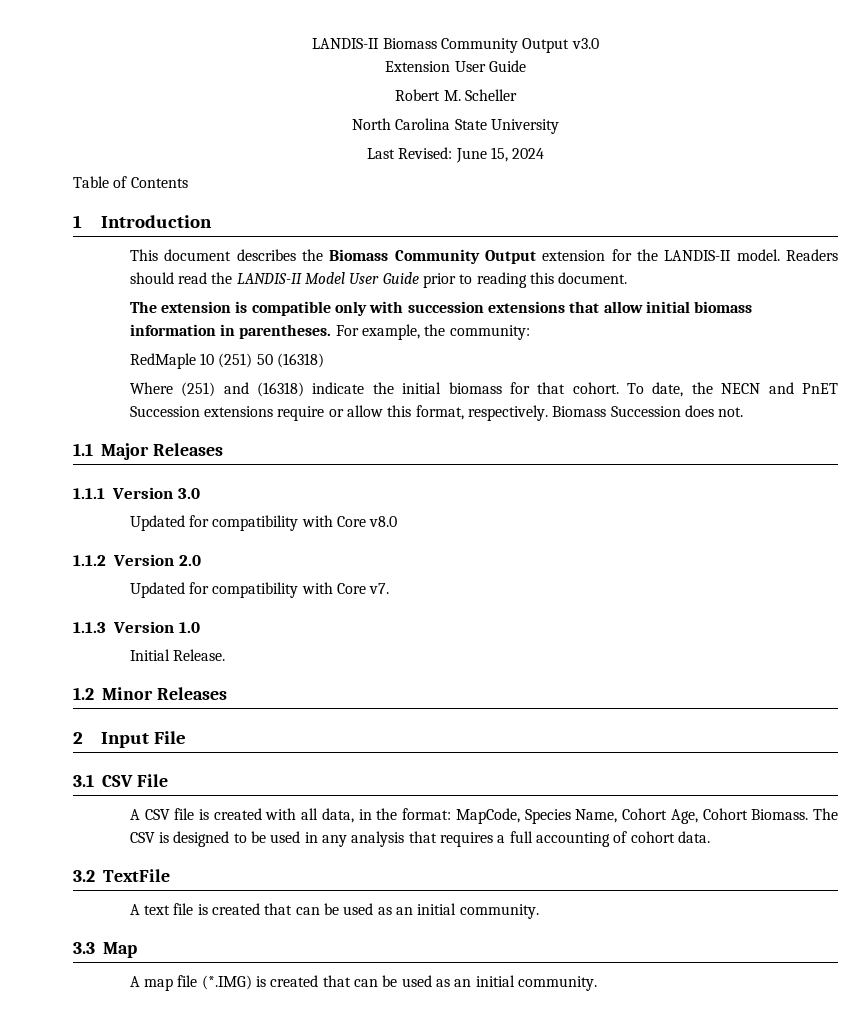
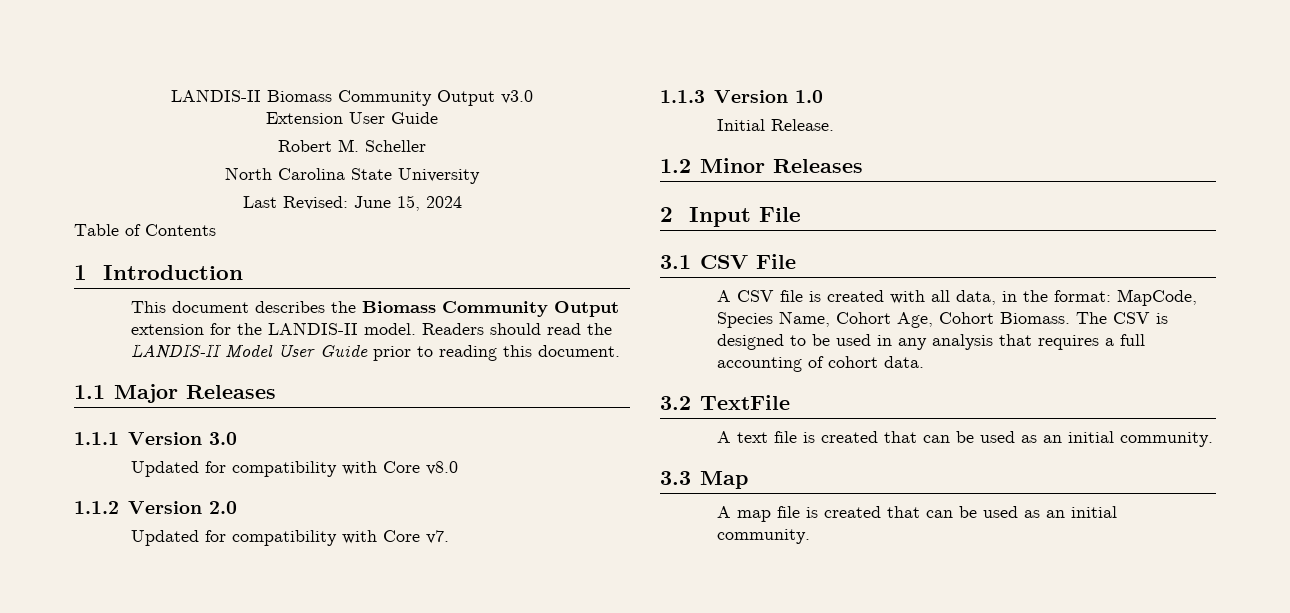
- The extension is compatible only with succession extensions that allow initial biomass information in parentheses. For example, the community:
- RedMaple 10 (251) 50 (16318)
- Where (251) and (16318) indicate the initial biomass for that cohort. To date, the NECN and PnET Succession extensions require or allow this format, respectively. Biomass Succession does not.
- A map file (*.IMG) is created that can be used as an initial community.
+ A map file is created that can be used as an initial community.

